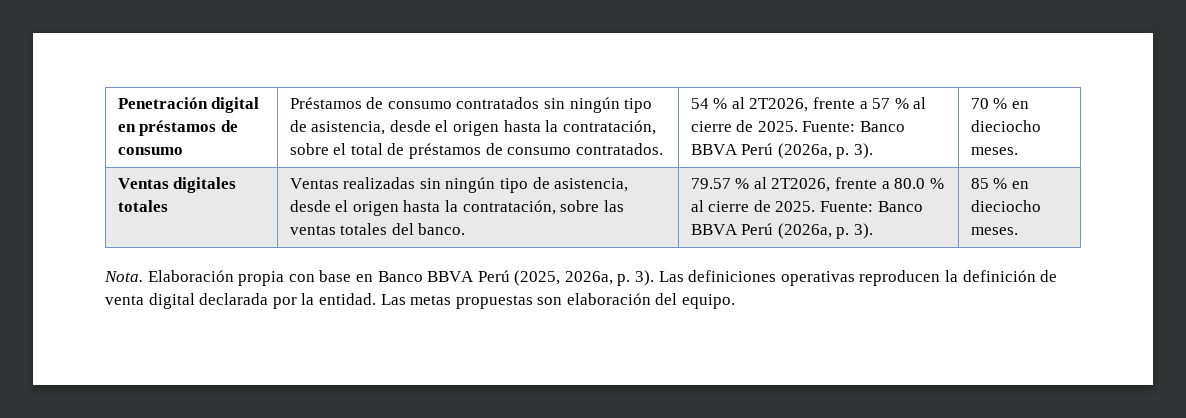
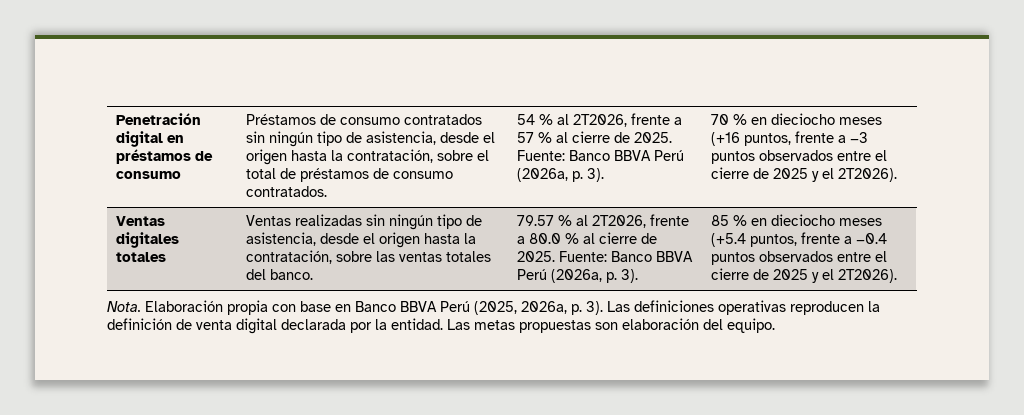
- 70 % en dieciocho meses.
+ 70 % en dieciocho meses (+16 puntos, frente a −3 puntos observados entre el cierre de 2025 y el 2T2026).
- 85 % en dieciocho meses.
+ 85 % en dieciocho meses (+5.4 puntos, frente a −0.4 puntos observados entre el cierre de 2025 y el 2T2026).

